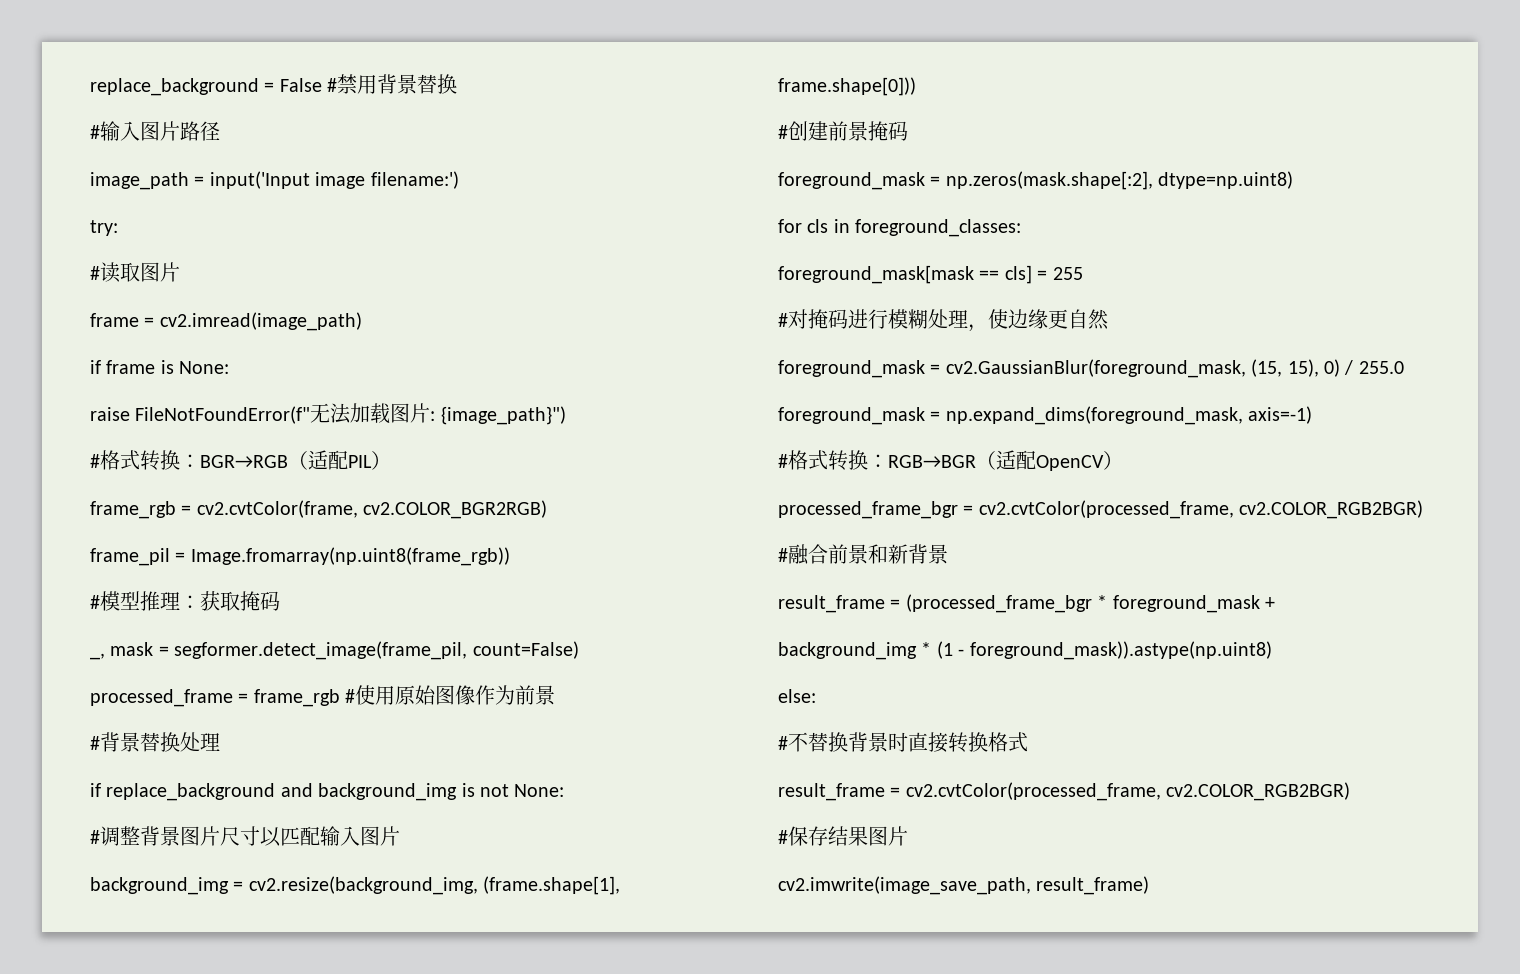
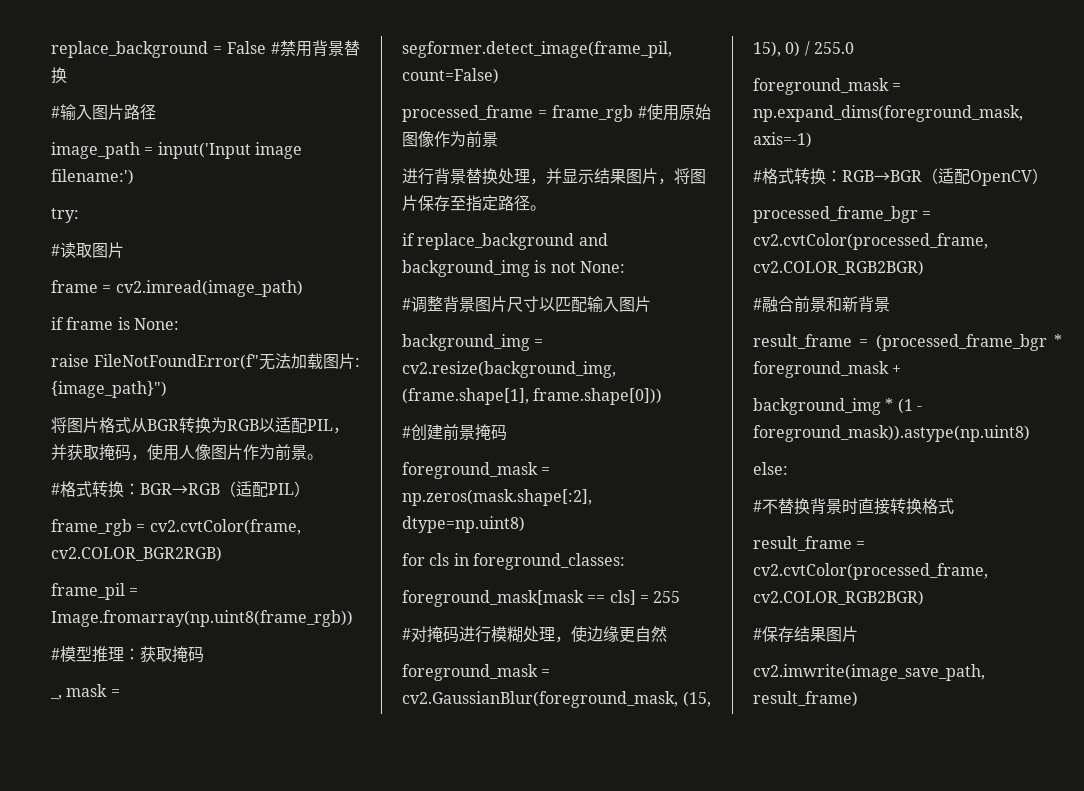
+ 将图片格式从BGR转换为RGB以适配PIL，并获取掩码，使用人像图片作为前景。
- #背景替换处理
+ 进行背景替换处理，并显示结果图片，将图片保存至指定路径。

